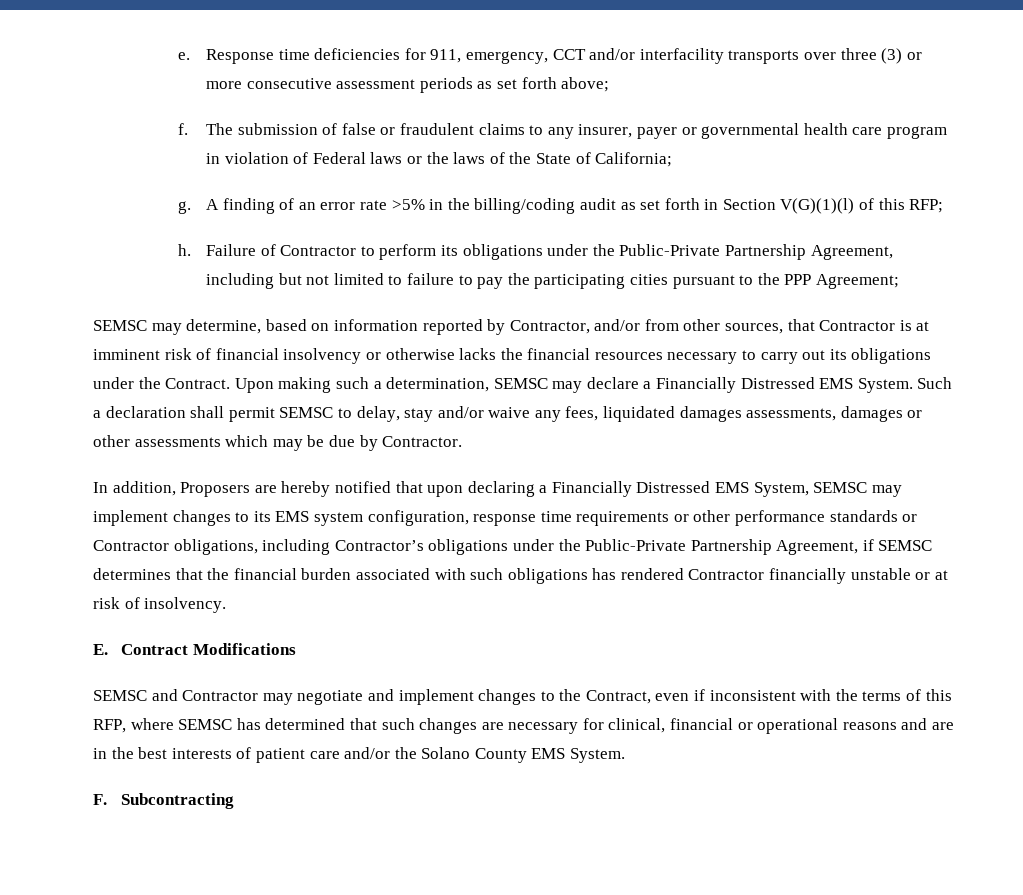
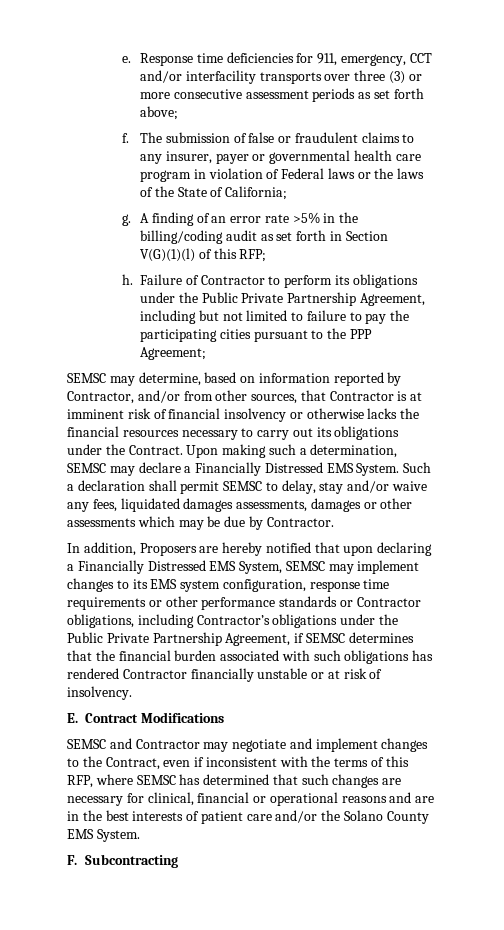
- Failure of Contractor to perform its obligations under the Public-Private Partnership Agreement, including but not limited to failure to pay the participating cities pursuant to the PPP Agreement;
+ Failure of Contractor to perform its obligations under the Public Private Partnership Agreement, including but not limited to failure to pay the participating cities pursuant to the PPP Agreement;
- In addition, Proposers are hereby notified that upon declaring a Financially Distressed EMS System, SEMSC may implement changes to its EMS system configuration, response time requirements or other performance standards or Contractor obligations, including Contractor’s obligations under the Public-Private Partnership Agreement, if SEMSC determines that the financial burden associated with such obligations has rendered Contractor financially unstable or at risk of insolvency.
+ In addition, Proposers are hereby notified that upon declaring a Financially Distressed EMS System, SEMSC may implement changes to its EMS system configuration, response time requirements or other performance standards or Contractor obligations, including Contractor’s obligations under the Public Private Partnership Agreement, if SEMSC determines that the financial burden associated with such obligations has rendered Contractor financially unstable or at risk of insolvency.

